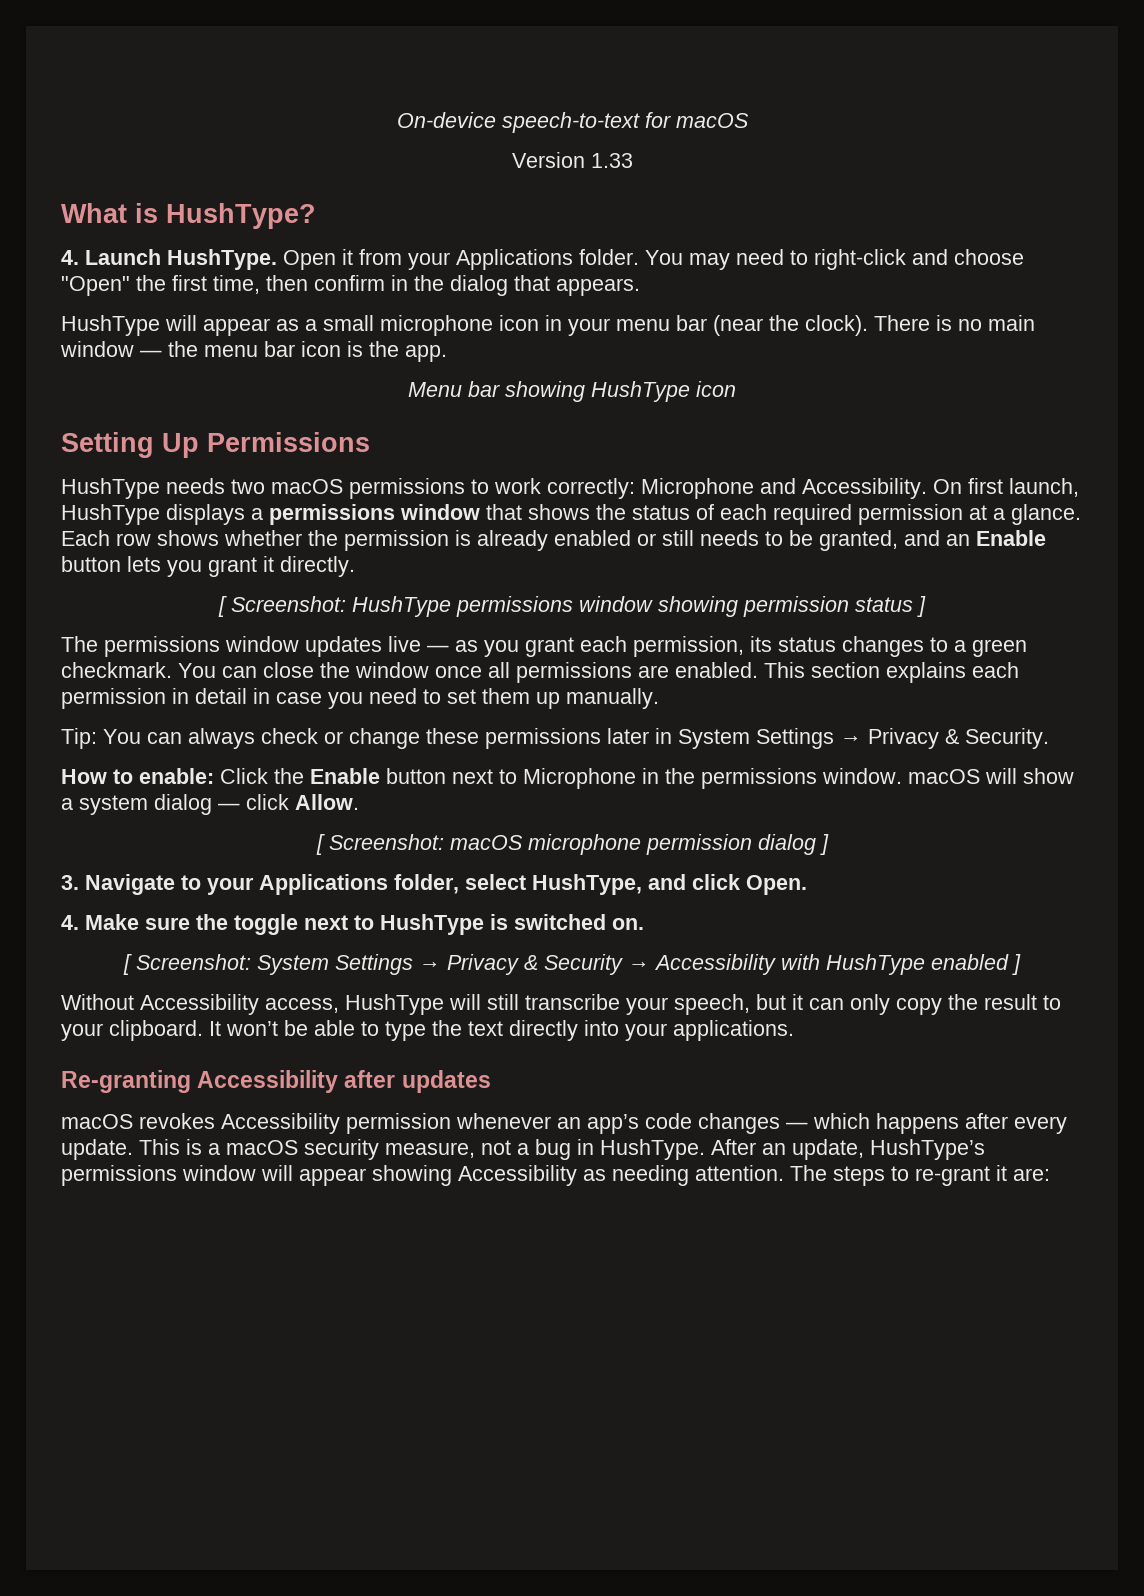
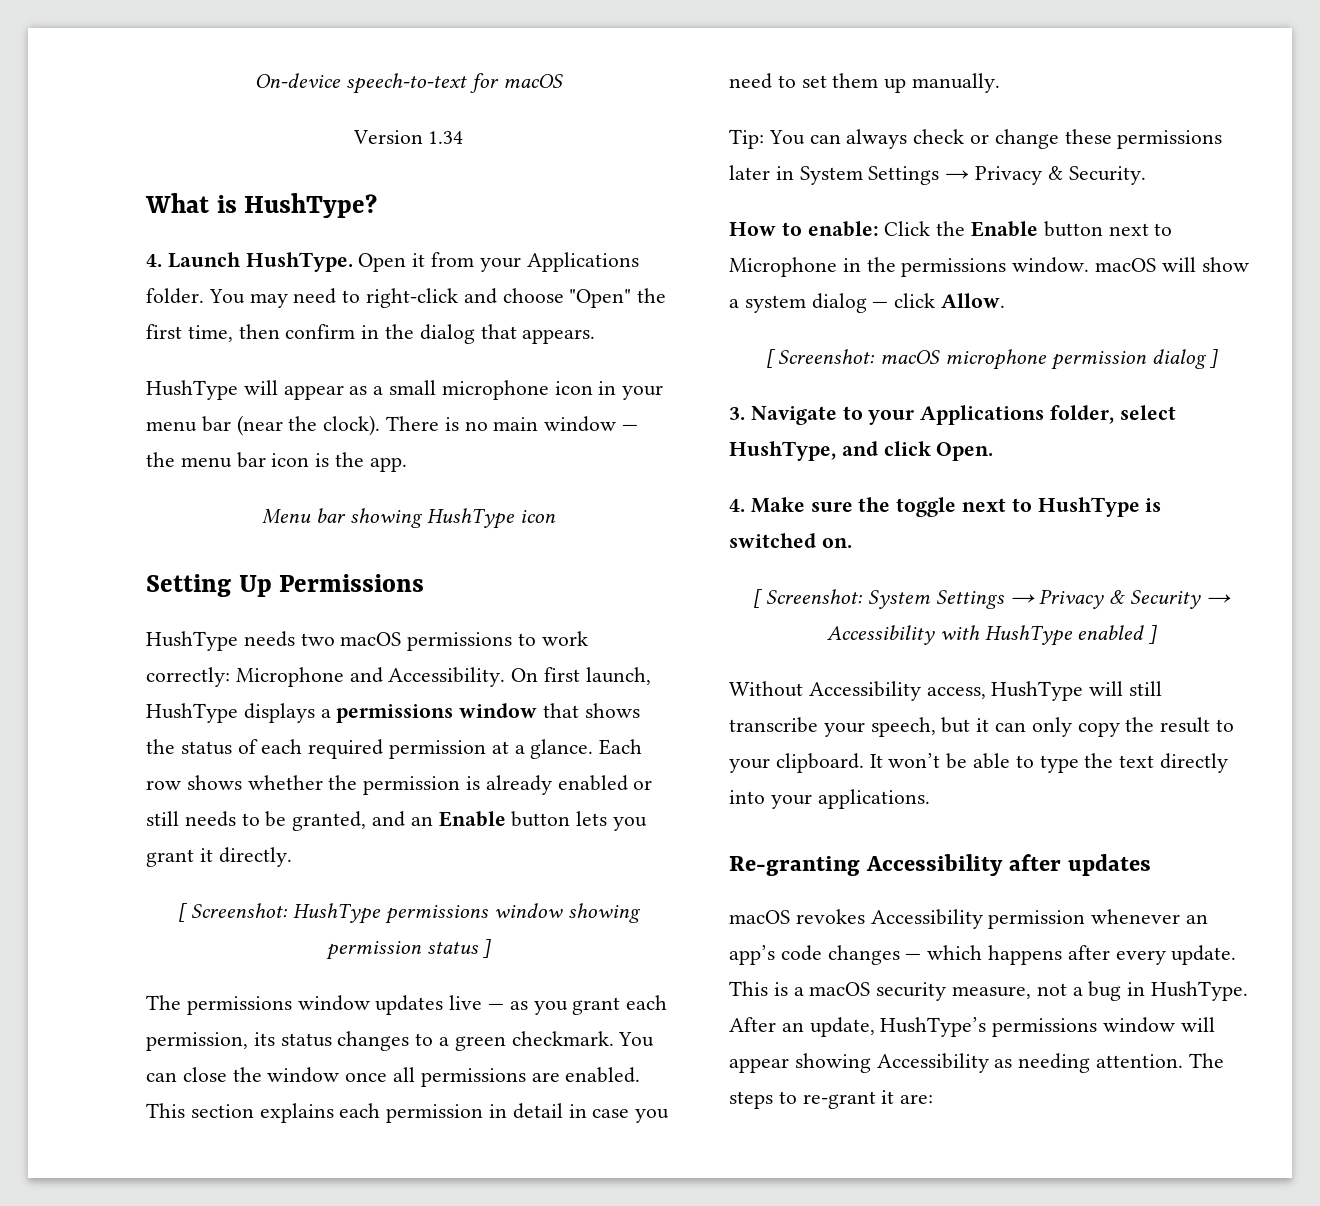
- Version 1.33
+ Version 1.34

